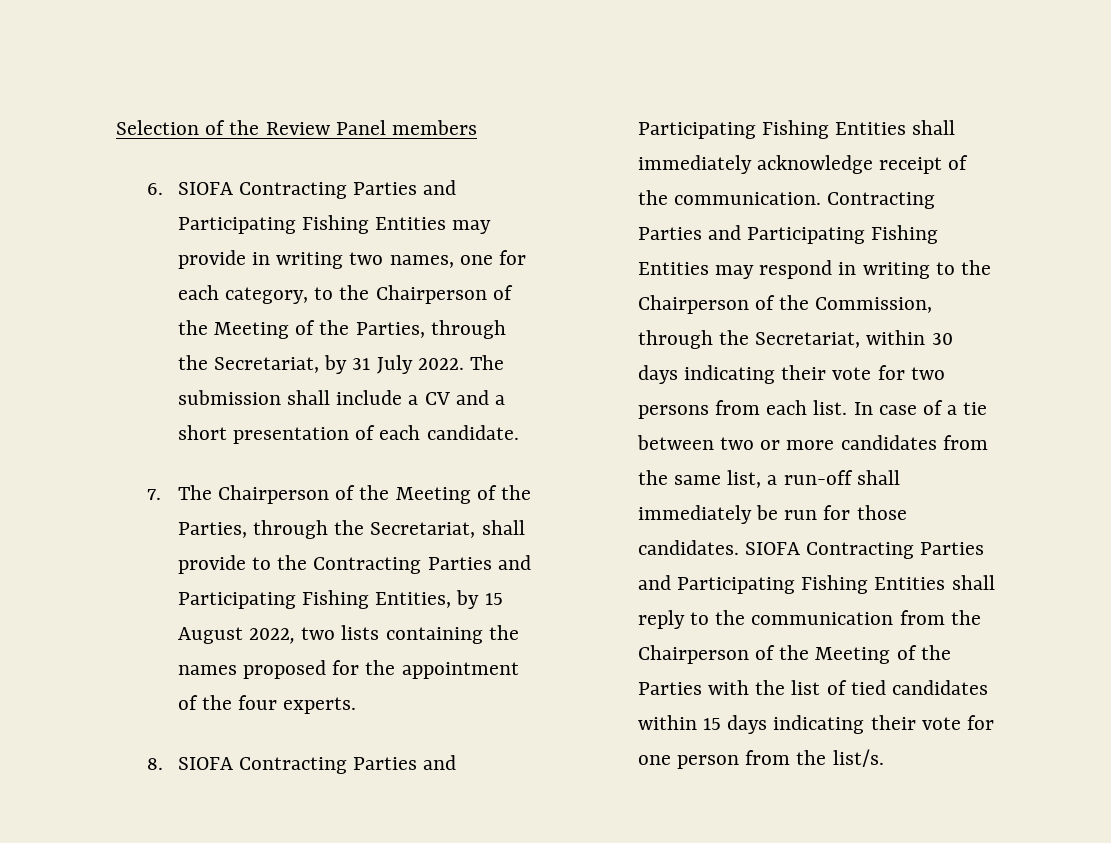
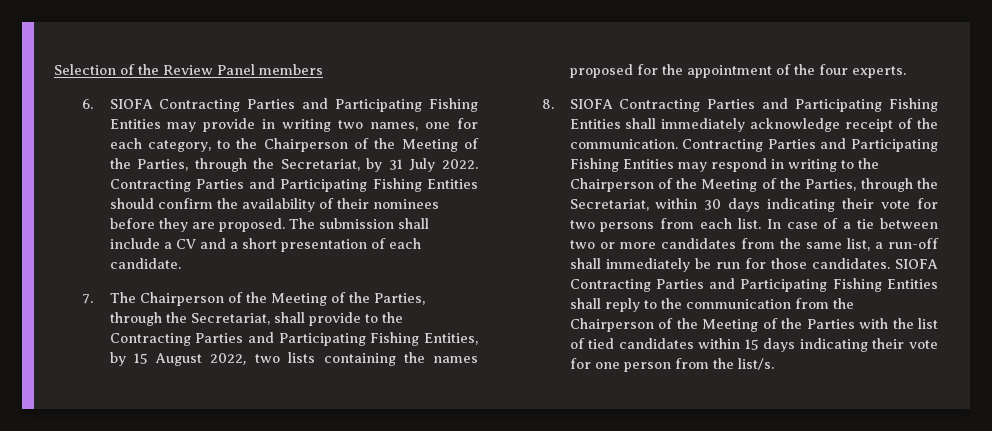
+ Contracting Parties and Participating Fishing Entities should confirm the availability of their nominees before they are proposed.
- Contracting Parties and Participating Fishing Entities may respond in writing to the Chairperson of the Commission, through the Secretariat, within 30 days indicating their vote for two persons from each list.
+ Contracting Parties and Participating Fishing Entities may respond in writing to the Chairperson of the Meeting of the Parties, through the Secretariat, within 30 days indicating their vote for two persons from each list.

